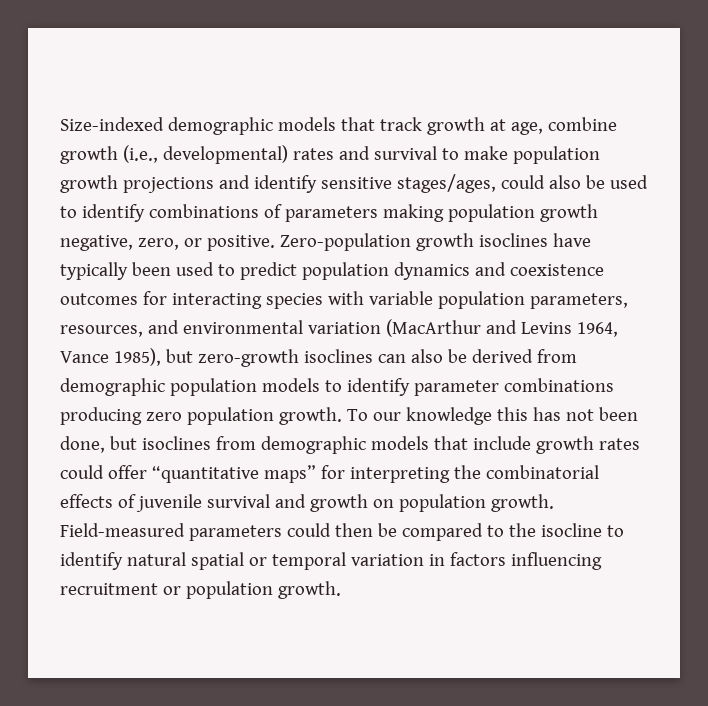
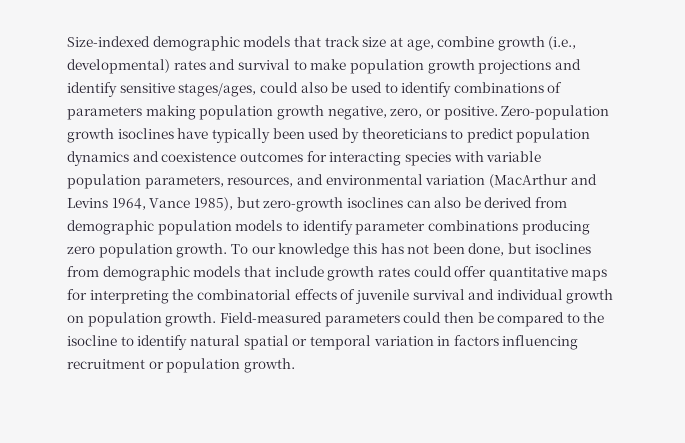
- Size-indexed demographic models that track growth at age, combine growth (i.e., developmental) rates and survival to make population growth projections and identify sensitive stages/ages, could also be used to identify combinations of parameters making population growth negative, zero, or positive.
+ Size-indexed demographic models that track size at age, combine growth (i.e., developmental) rates and survival to make population growth projections and identify sensitive stages/ages, could also be used to identify combinations of parameters making population growth negative, zero, or positive.
- Zero-population growth isoclines have typically been used to predict population dynamics and coexistence outcomes for interacting species with variable population parameters, resources, and environmental variation (MacArthur and Levins 1964, Vance 1985), but zero-growth isoclines can also be derived from demographic population models to identify parameter combinations producing zero population growth.
+ Zero-population growth isoclines have typically been used by theoreticians to predict population dynamics and coexistence outcomes for interacting species with variable population parameters, resources, and environmental variation (MacArthur and Levins 1964, Vance 1985), but zero-growth isoclines can also be derived from demographic population models to identify parameter combinations producing zero population growth.
- To our knowledge this has not been done, but isoclines from demographic models that include growth rates could offer “quantitative maps” for interpreting the combinatorial effects of juvenile survival and growth on population growth.
+ To our knowledge this has not been done, but isoclines from demographic models that include growth rates could offer quantitative maps for interpreting the combinatorial effects of juvenile survival and individual growth on population growth.

